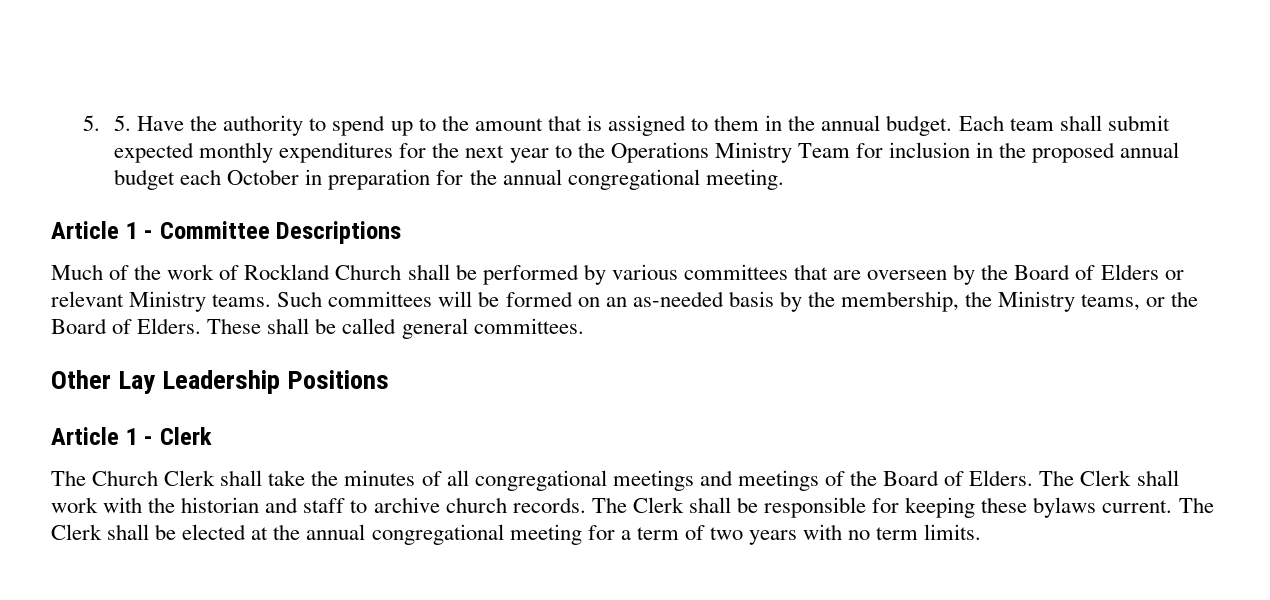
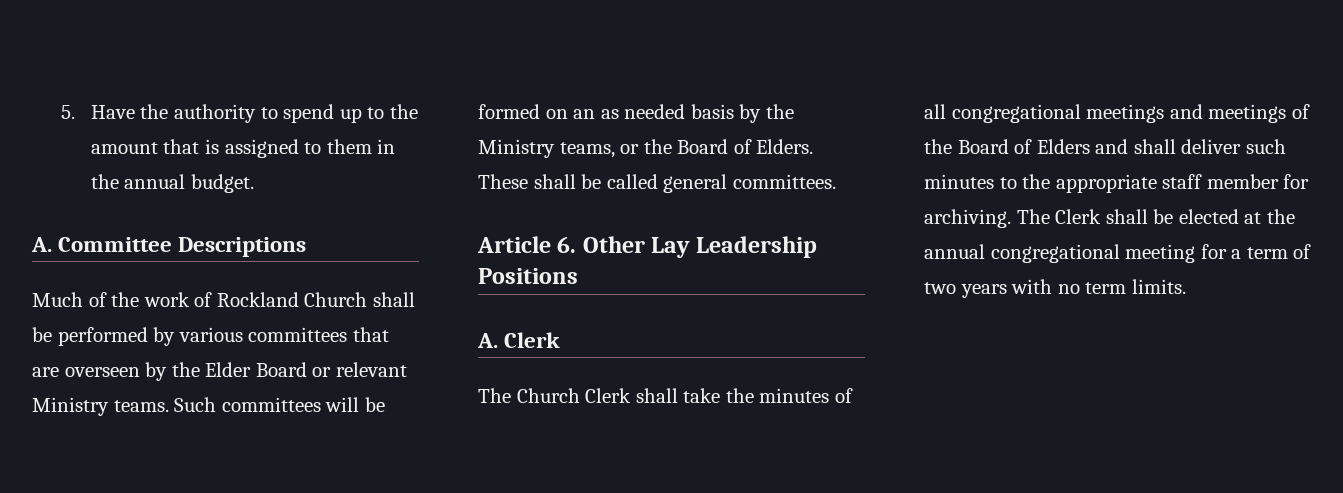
- 5. 5. Have the authority to spend up to the amount that is assigned to them in the annual budget. Each team shall submit expected monthly expenditures for the next year to the Operations Ministry Team for inclusion in the proposed annual budget each October in preparation for the annual congregational meeting.
- Article 1 - Committee Descriptions
+ 5. Have the authority to spend up to the amount that is assigned to them in the annual budget.
+ A. Committee Descriptions
- Much of the work of Rockland Church shall be performed by various committees that are overseen by the Board of Elders or relevant Ministry teams.
+ Much of the work of Rockland Church shall be performed by various committees that are overseen by the Elder Board or relevant Ministry teams.
- Such committees will be formed on an as-needed basis by the membership, the Ministry teams, or the Board of Elders.
+ Such committees will be formed on an as needed basis by the Ministry teams, or the Board of Elders.
- Other Lay Leadership Positions
+ Article 6. Other Lay Leadership Positions
- Article 1 - Clerk
+ A. Clerk
- The Church Clerk shall take the minutes of all congregational meetings and meetings of the Board of Elders. The Clerk shall work with the historian and staff to archive church records. The Clerk shall be responsible for keeping these bylaws current.
+ The Church Clerk shall take the minutes of all congregational meetings and meetings of the Board of Elders and shall deliver such minutes to the appropriate staff member for archiving.

